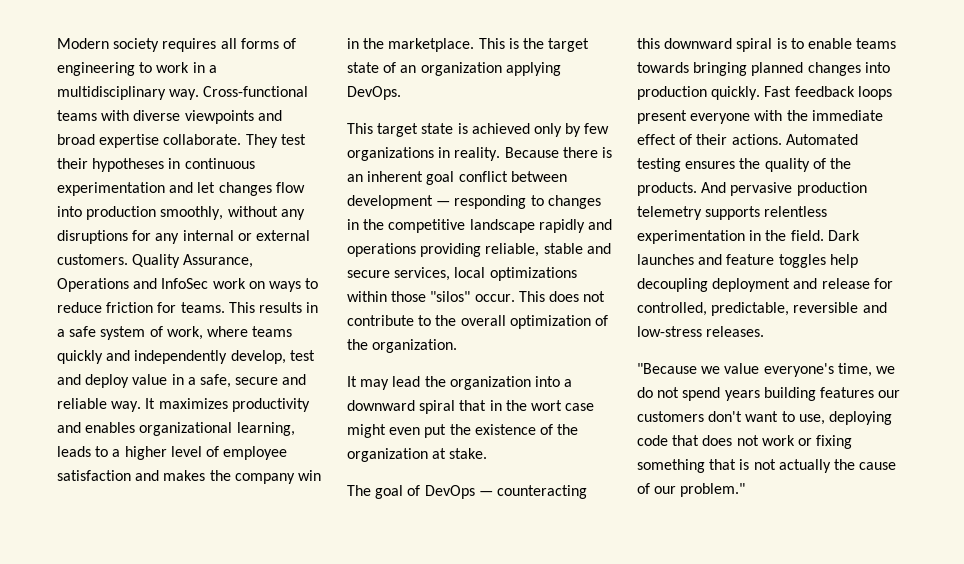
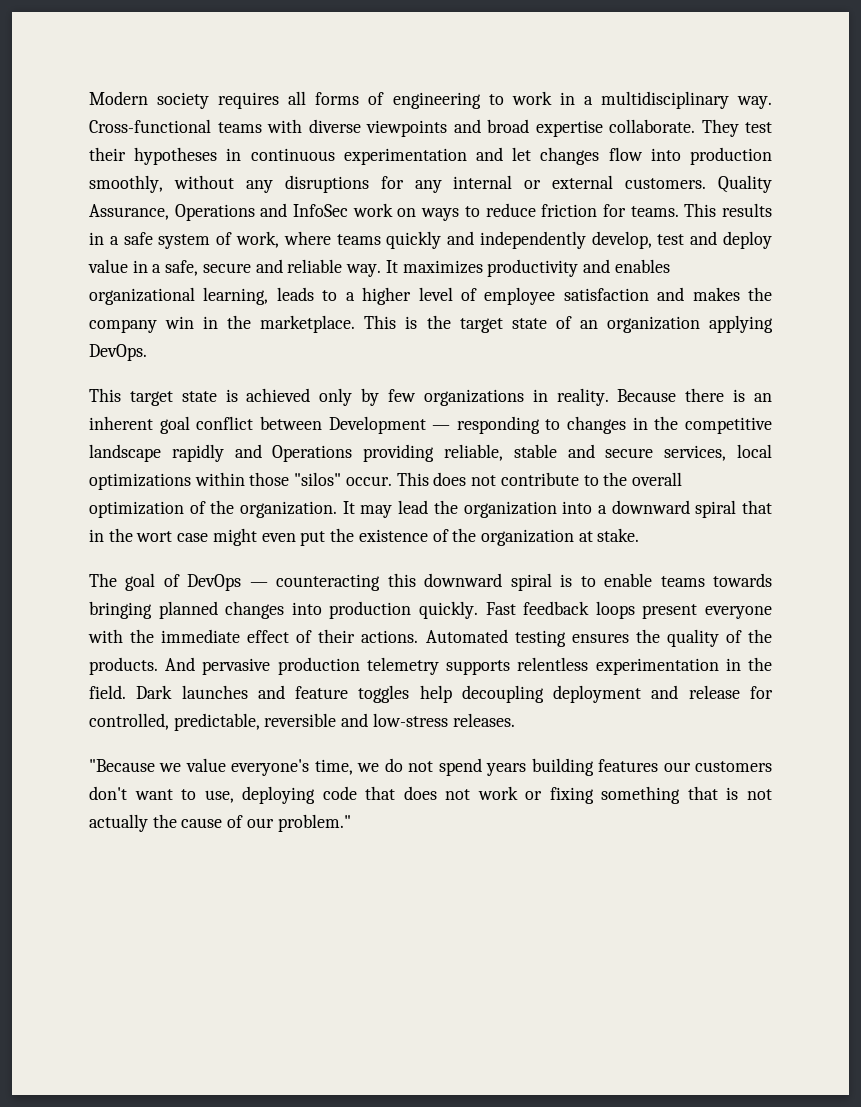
- Because there is an inherent goal conflict between development — responding to changes in the competitive landscape rapidly and operations providing reliable, stable and secure services, local optimizations within those "silos" occur.
+ Because there is an inherent goal conflict between Development — responding to changes in the competitive landscape rapidly and Operations providing reliable, stable and secure services, local optimizations within those "silos" occur.
- This does not contribute to the overall optimization of the organization.
- It may lead the organization into a downward spiral that in the wort case might even put the existence of the organization at stake.
+ This does not contribute to the overall optimization of the organization. It may lead the organization into a downward spiral that in the wort case might even put the existence of the organization at stake.

